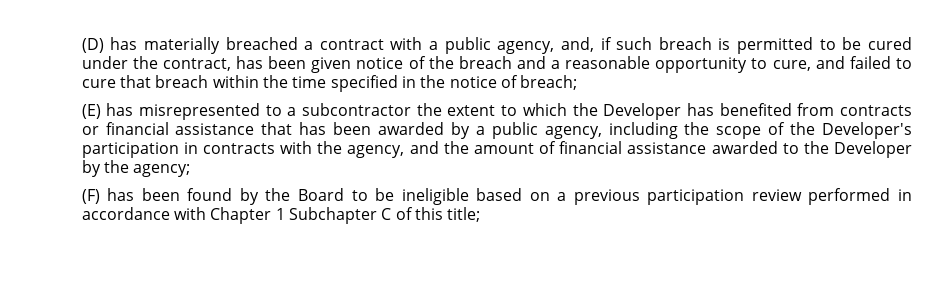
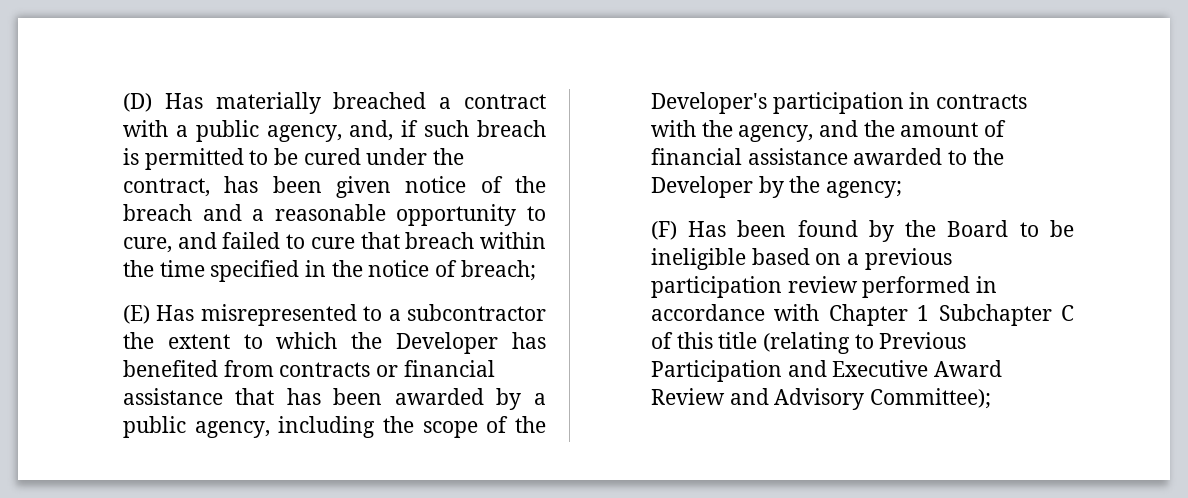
- (D) has materially breached a contract with a public agency, and, if such breach is permitted to be cured under the contract, has been given notice of the breach and a reasonable opportunity to cure, and failed to cure that breach within the time specified in the notice of breach;
+ (D) Has materially breached a contract with a public agency, and, if such breach is permitted to be cured under the contract, has been given notice of the breach and a reasonable opportunity to cure, and failed to cure that breach within the time specified in the notice of breach;
- (E) has misrepresented to a subcontractor the extent to which the Developer has benefited from contracts or financial assistance that has been awarded by a public agency, including the scope of the Developer's participation in contracts with the agency, and the amount of financial assistance awarded to the Developer by the agency;
+ (E) Has misrepresented to a subcontractor the extent to which the Developer has benefited from contracts or financial assistance that has been awarded by a public agency, including the scope of the Developer's participation in contracts with the agency, and the amount of financial assistance awarded to the Developer by the agency;
- (F) has been found by the Board to be ineligible based on a previous participation review performed in accordance with Chapter 1 Subchapter C of this title;
+ (F) Has been found by the Board to be ineligible based on a previous participation review performed in accordance with Chapter 1 Subchapter C of this title (relating to Previous Participation and Executive Award Review and Advisory Committee);

